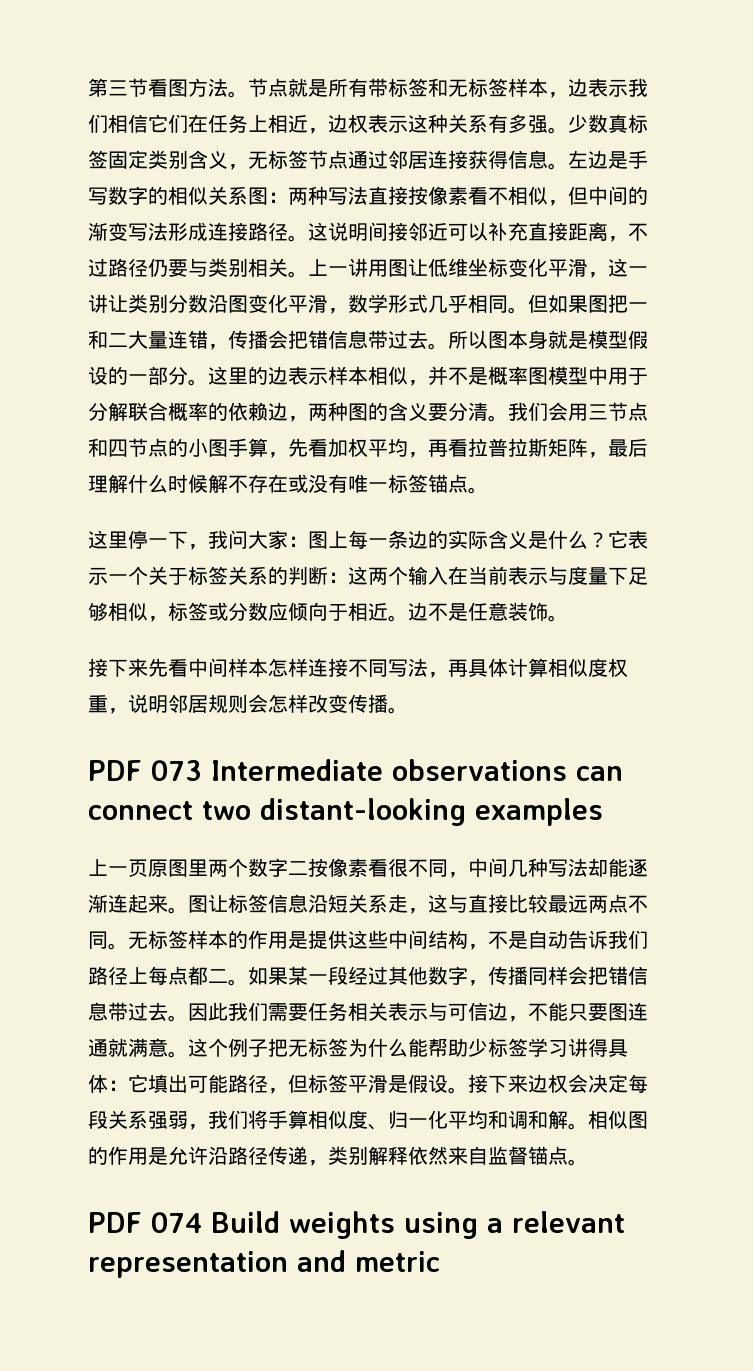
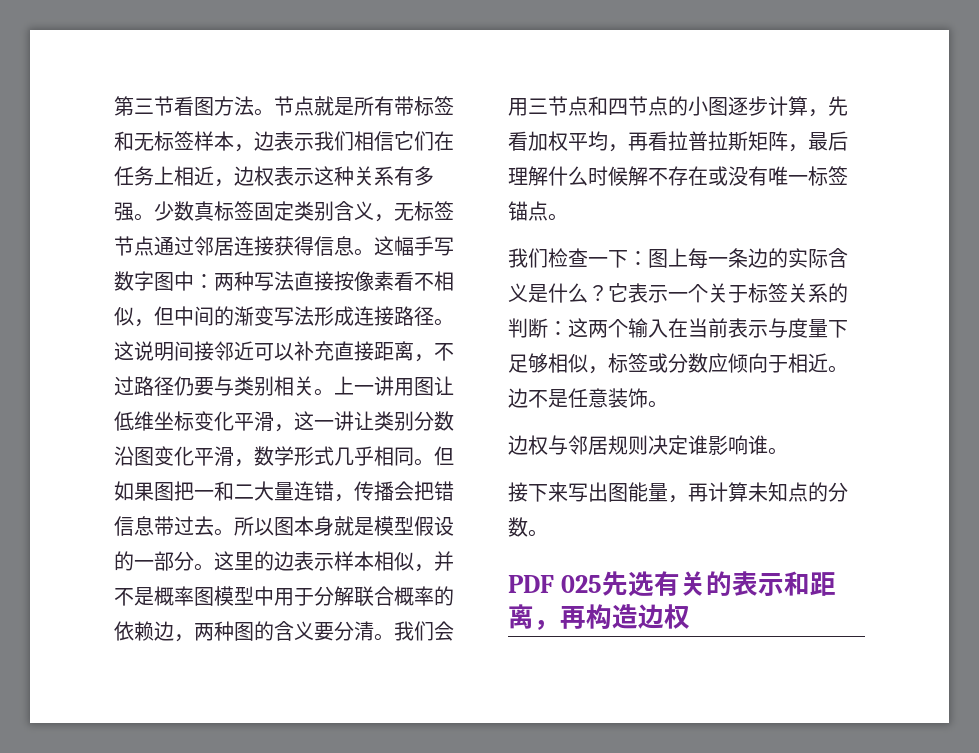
- 左边是手写数字的相似关系图：两种写法直接按像素看不相似，但中间的渐变写法形成连接路径。
+ 这幅手写数字图中：两种写法直接按像素看不相似，但中间的渐变写法形成连接路径。
- 我们会用三节点和四节点的小图手算，先看加权平均，再看拉普拉斯矩阵，最后理解什么时候解不存在或没有唯一标签锚点。
+ 我们会用三节点和四节点的小图逐步计算，先看加权平均，再看拉普拉斯矩阵，最后理解什么时候解不存在或没有唯一标签锚点。
- 这里停一下，我问大家：图上每一条边的实际含义是什么？
+ 我们检查一下：图上每一条边的实际含义是什么？
- 接下来先看中间样本怎样连接不同写法，再具体计算相似度权重，说明邻居规则会怎样改变传播。
- PDF 073 Intermediate observations can connect two distant-looking examples
- 上一页原图里两个数字二按像素看很不同，中间几种写法却能逐渐连起来。图让标签信息沿短关系走，这与直接比较最远两点不同。无标签样本的作用是提供这些中间结构，不是自动告诉我们路径上每点都二。如果某一段经过其他数字，传播同样会把错信息带过去。因此我们需要任务相关表示与可信边，不能只要图连通就满意。这个例子把无标签为什么能帮助少标签学习讲得具体：它填出可能路径，但标签平滑是假设。接下来边权会决定每段关系强弱，我们将手算相似度、归一化平均和调和解。相似图的作用是允许沿路径传递，类别解释依然来自监督锚点。
- PDF 074 Build weights using a relevant representation and metric
+ 边权与邻居规则决定谁影响谁。
+ 接下来写出图能量，再计算未知点的分数。
+ PDF 025先选有关的表示和距离，再构造边权

